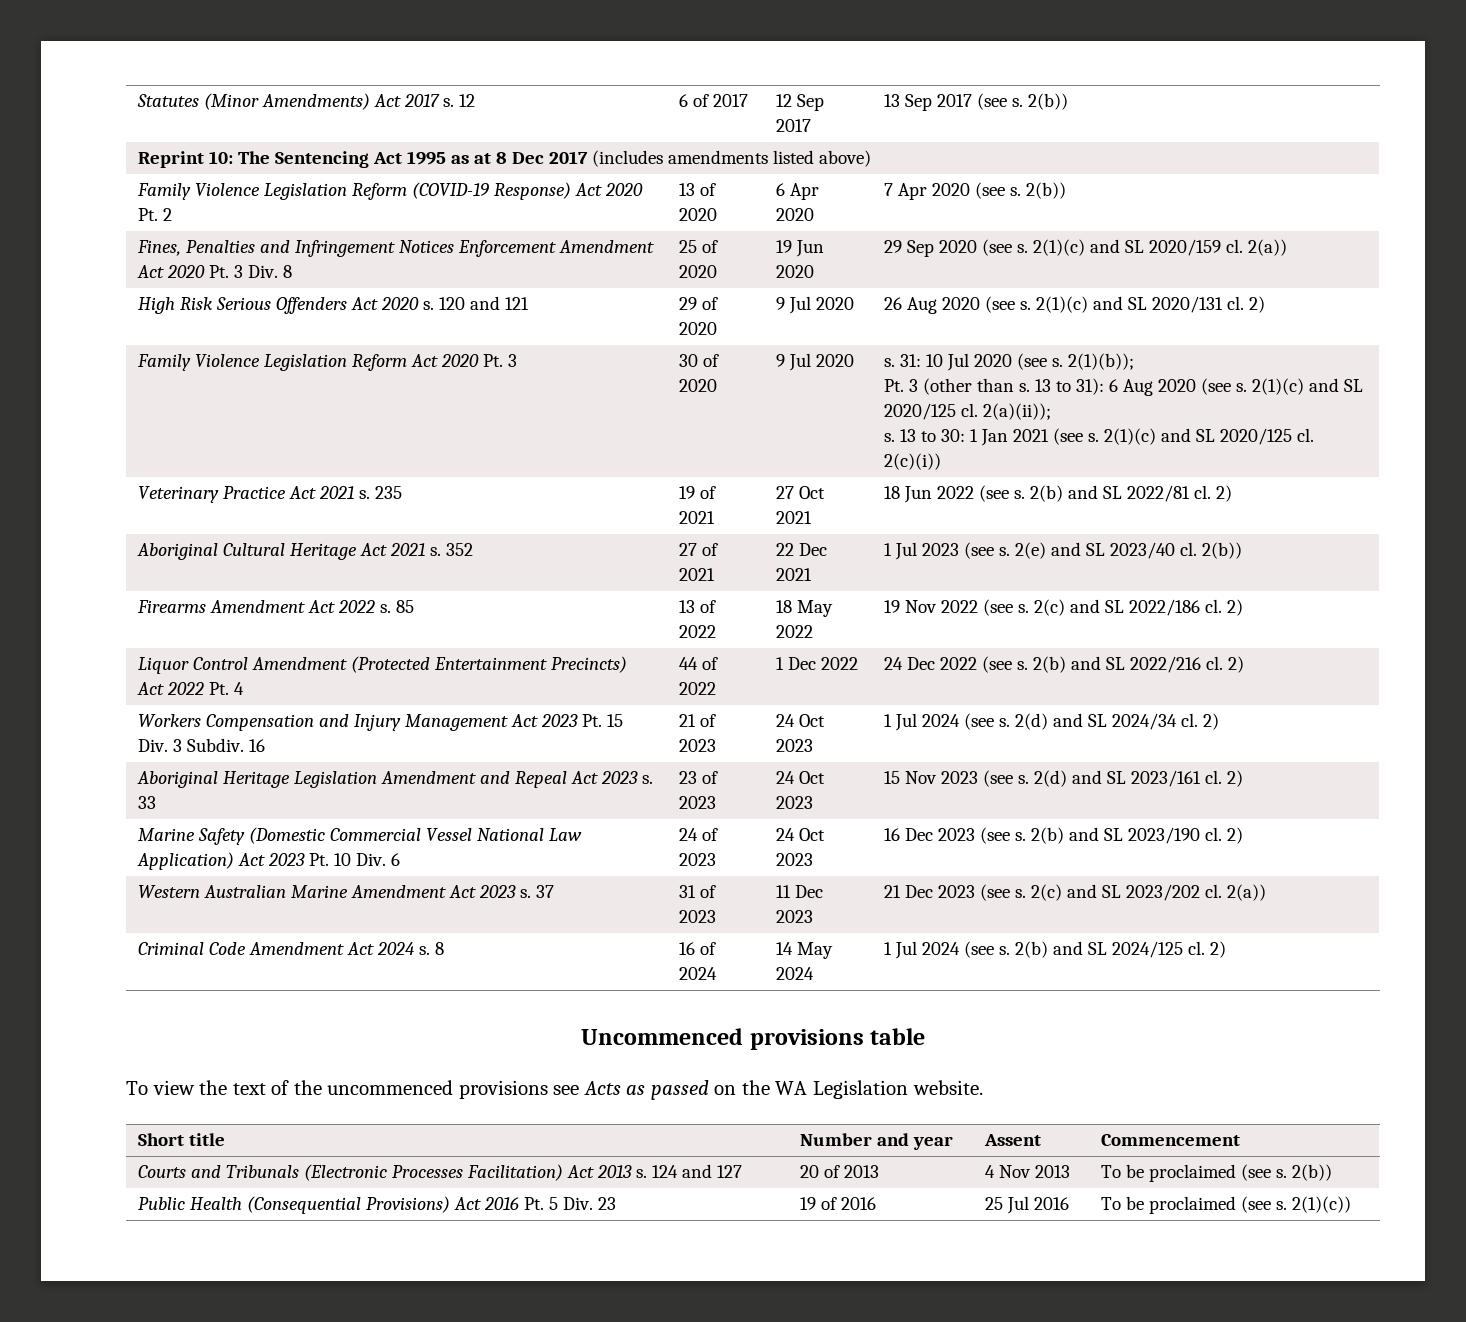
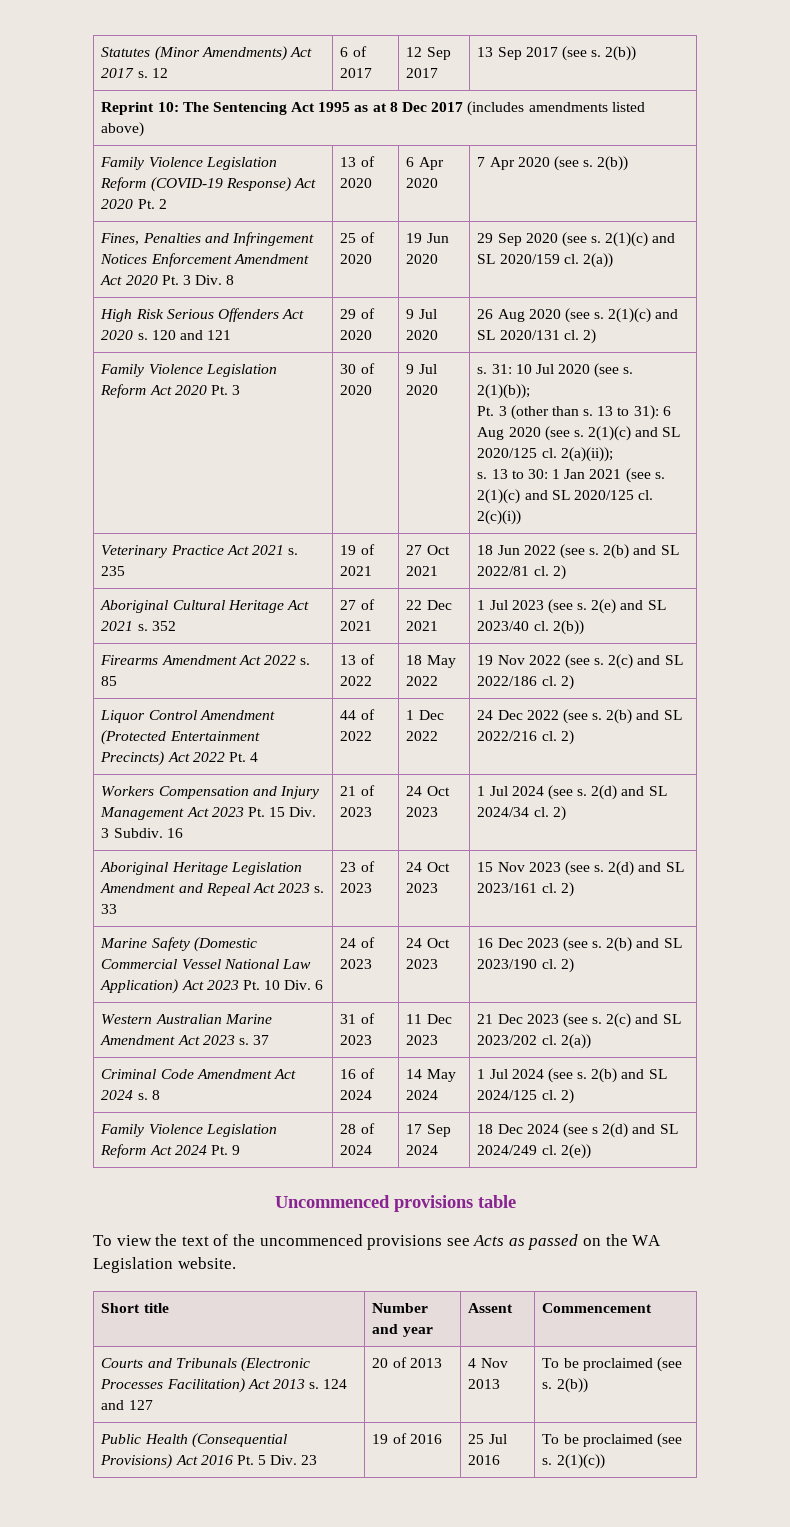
+ Family Violence Legislation Reform Act 2024 Pt. 9 | 28 of 2024 | 17 Sep 2024 | 18 Dec 2024 (see s 2(d) and SL 2024/249 cl. 2(e))

